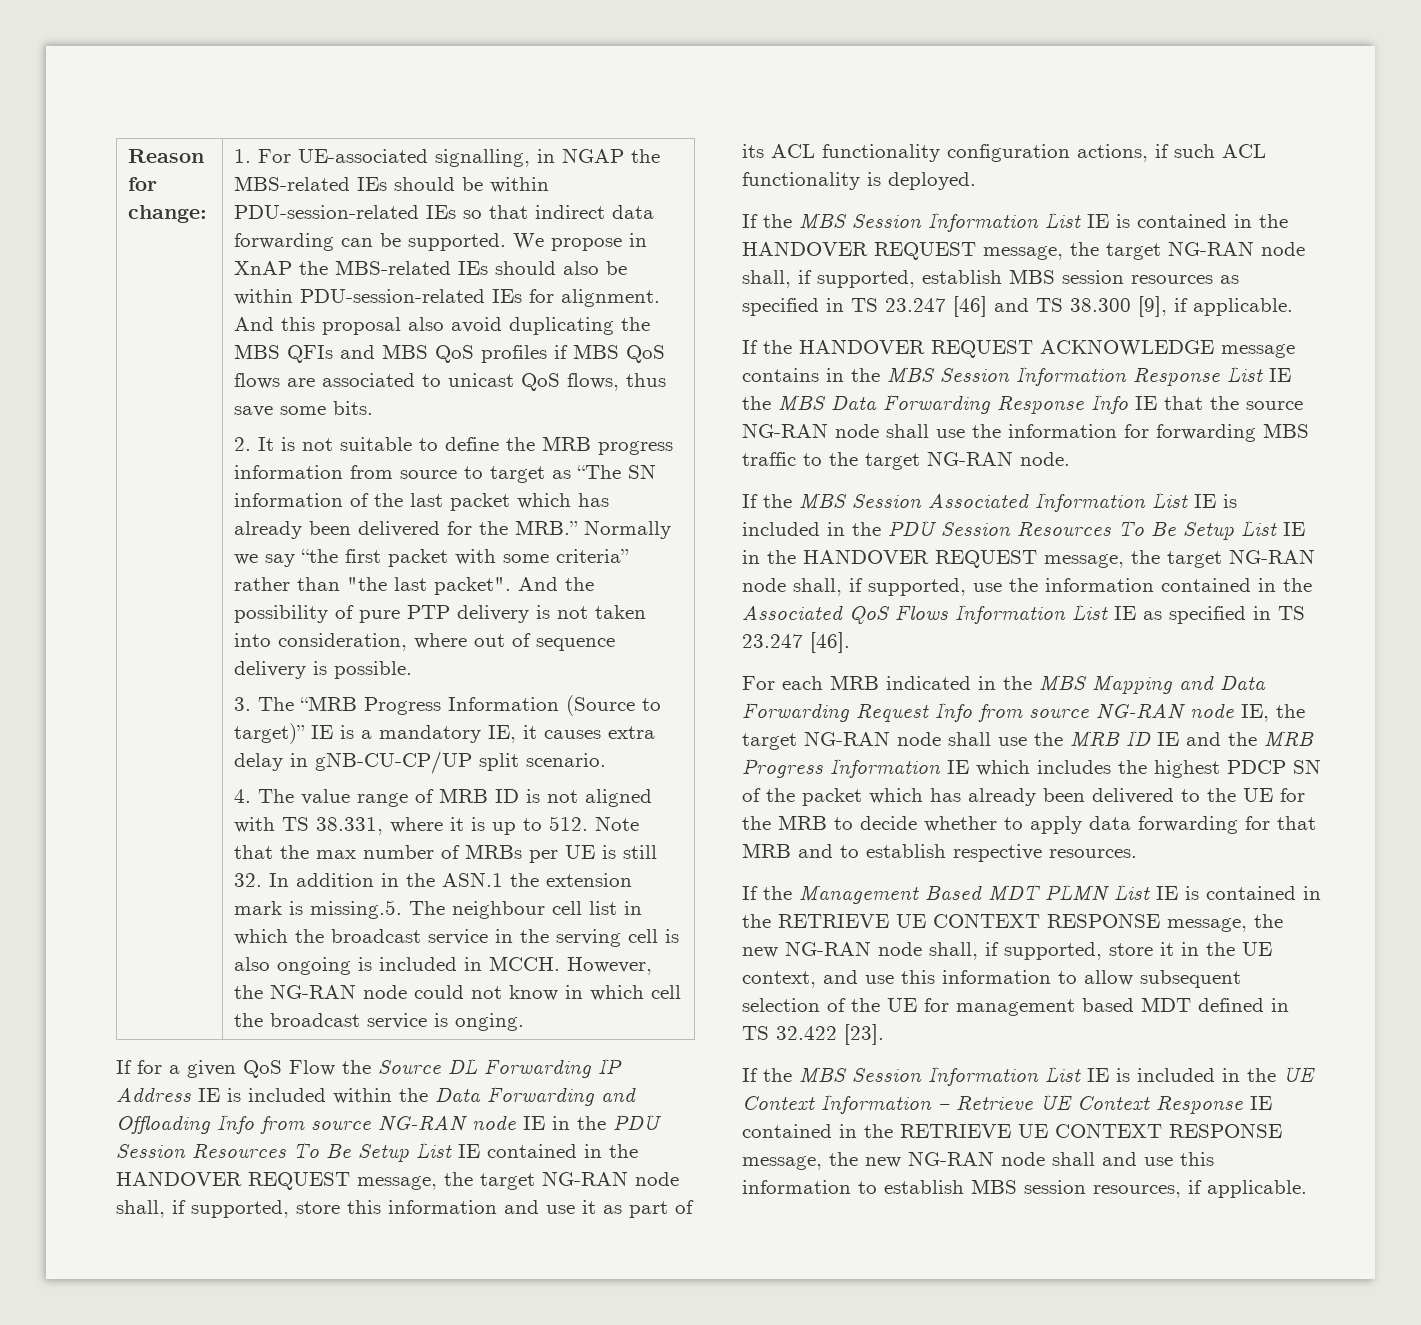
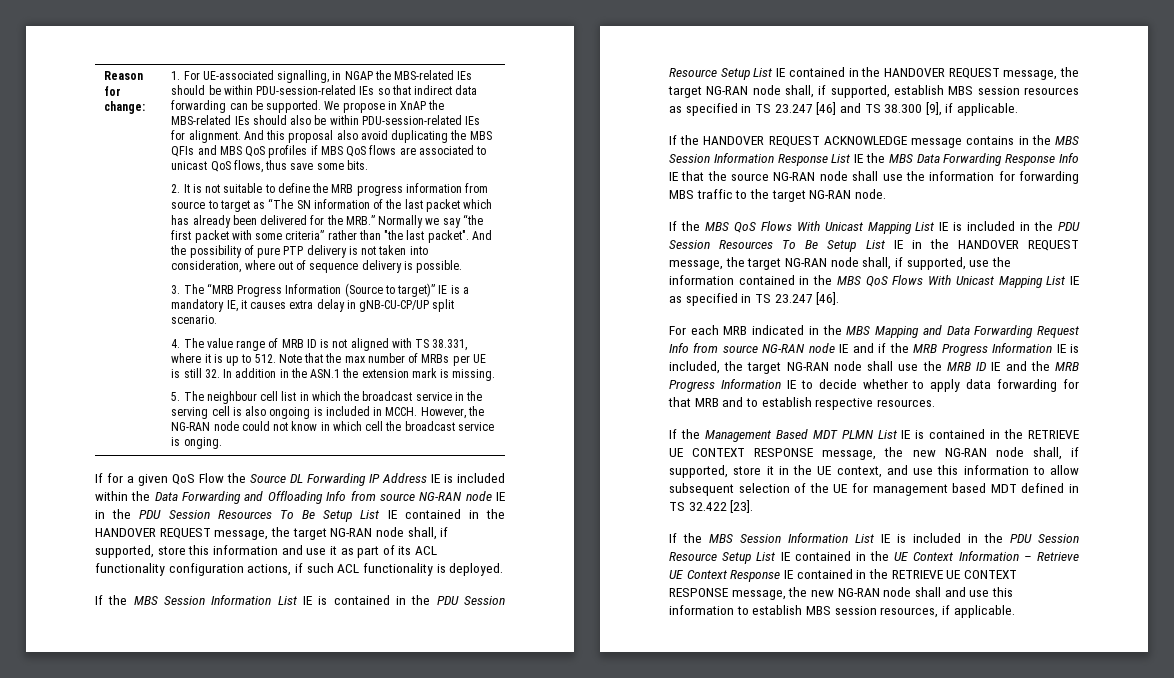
- 4. The value range of MRB ID is not aligned with TS 38.331, where it is up to 512. Note that the max number of MRBs per UE is still 32. In addition in the ASN.1 the extension mark is missing.5. The neighbour cell list in which the broadcast service in the serving cell is also ongoing is included in MCCH.
+ 4. The value range of MRB ID is not aligned with TS 38.331, where it is up to 512. Note that the max number of MRBs per UE is still 32. In addition in the ASN.1 the extension mark is missing.
+ 5. The neighbour cell list in which the broadcast service in the serving cell is also ongoing is included in MCCH.
- If the MBS Session Information List IE is contained in the HANDOVER REQUEST message, the target NG-RAN node shall, if supported, establish MBS session resources as specified in TS 23.247 [46] and TS 38.300 [9], if applicable.
+ If the MBS Session Information List IE is contained in the PDU Session Resource Setup List IE contained in the HANDOVER REQUEST message, the target NG-RAN node shall, if supported, establish MBS session resources as specified in TS 23.247 [46] and TS 38.300 [9], if applicable.
- If the MBS Session Associated Information List IE is included in the PDU Session Resources To Be Setup List IE in the HANDOVER REQUEST message, the target NG-RAN node shall, if supported, use the information contained in the Associated QoS Flows Information List IE as specified in TS 23.247 [46].
+ If the MBS QoS Flows With Unicast Mapping List IE is included in the PDU Session Resources To Be Setup List IE in the HANDOVER REQUEST message, the target NG-RAN node shall, if supported, use the information contained in the MBS QoS Flows With Unicast Mapping List IE as specified in TS 23.247 [46].
- For each MRB indicated in the MBS Mapping and Data Forwarding Request Info from source NG-RAN node IE, the target NG-RAN node shall use the MRB ID IE and the MRB Progress Information IE which includes the highest PDCP SN of the packet which has already been delivered to the UE for the MRB to decide whether to apply data forwarding for that MRB and to establish respective resources.
+ For each MRB indicated in the MBS Mapping and Data Forwarding Request Info from source NG-RAN node IE and if the MRB Progress Information IE is included, the target NG-RAN node shall use the MRB ID IE and the MRB Progress Information IE to decide whether to apply data forwarding for that MRB and to establish respective resources.
- If the MBS Session Information List IE is included in the UE Context Information – Retrieve UE Context Response IE contained in the RETRIEVE UE CONTEXT RESPONSE message, the new NG-RAN node shall and use this information to establish MBS session resources, if applicable.
+ If the MBS Session Information List IE is included in the PDU Session Resource Setup List IE contained in the UE Context Information – Retrieve UE Context Response IE contained in the RETRIEVE UE CONTEXT RESPONSE message, the new NG-RAN node shall and use this information to establish MBS session resources, if applicable.

